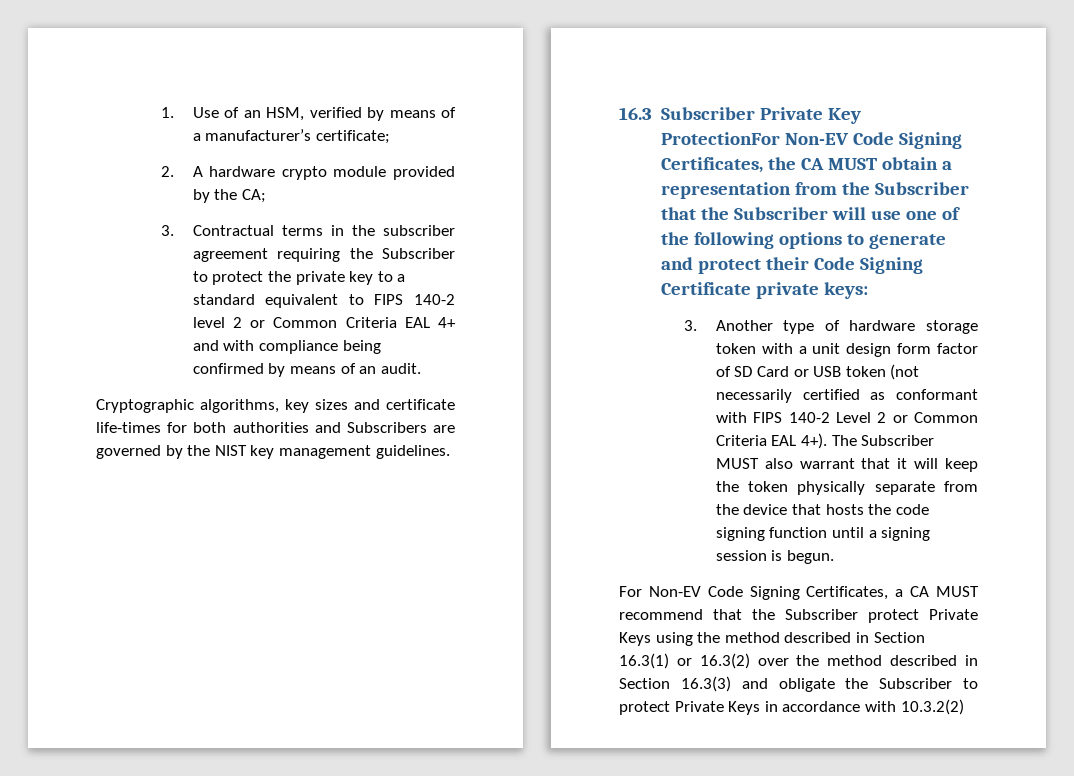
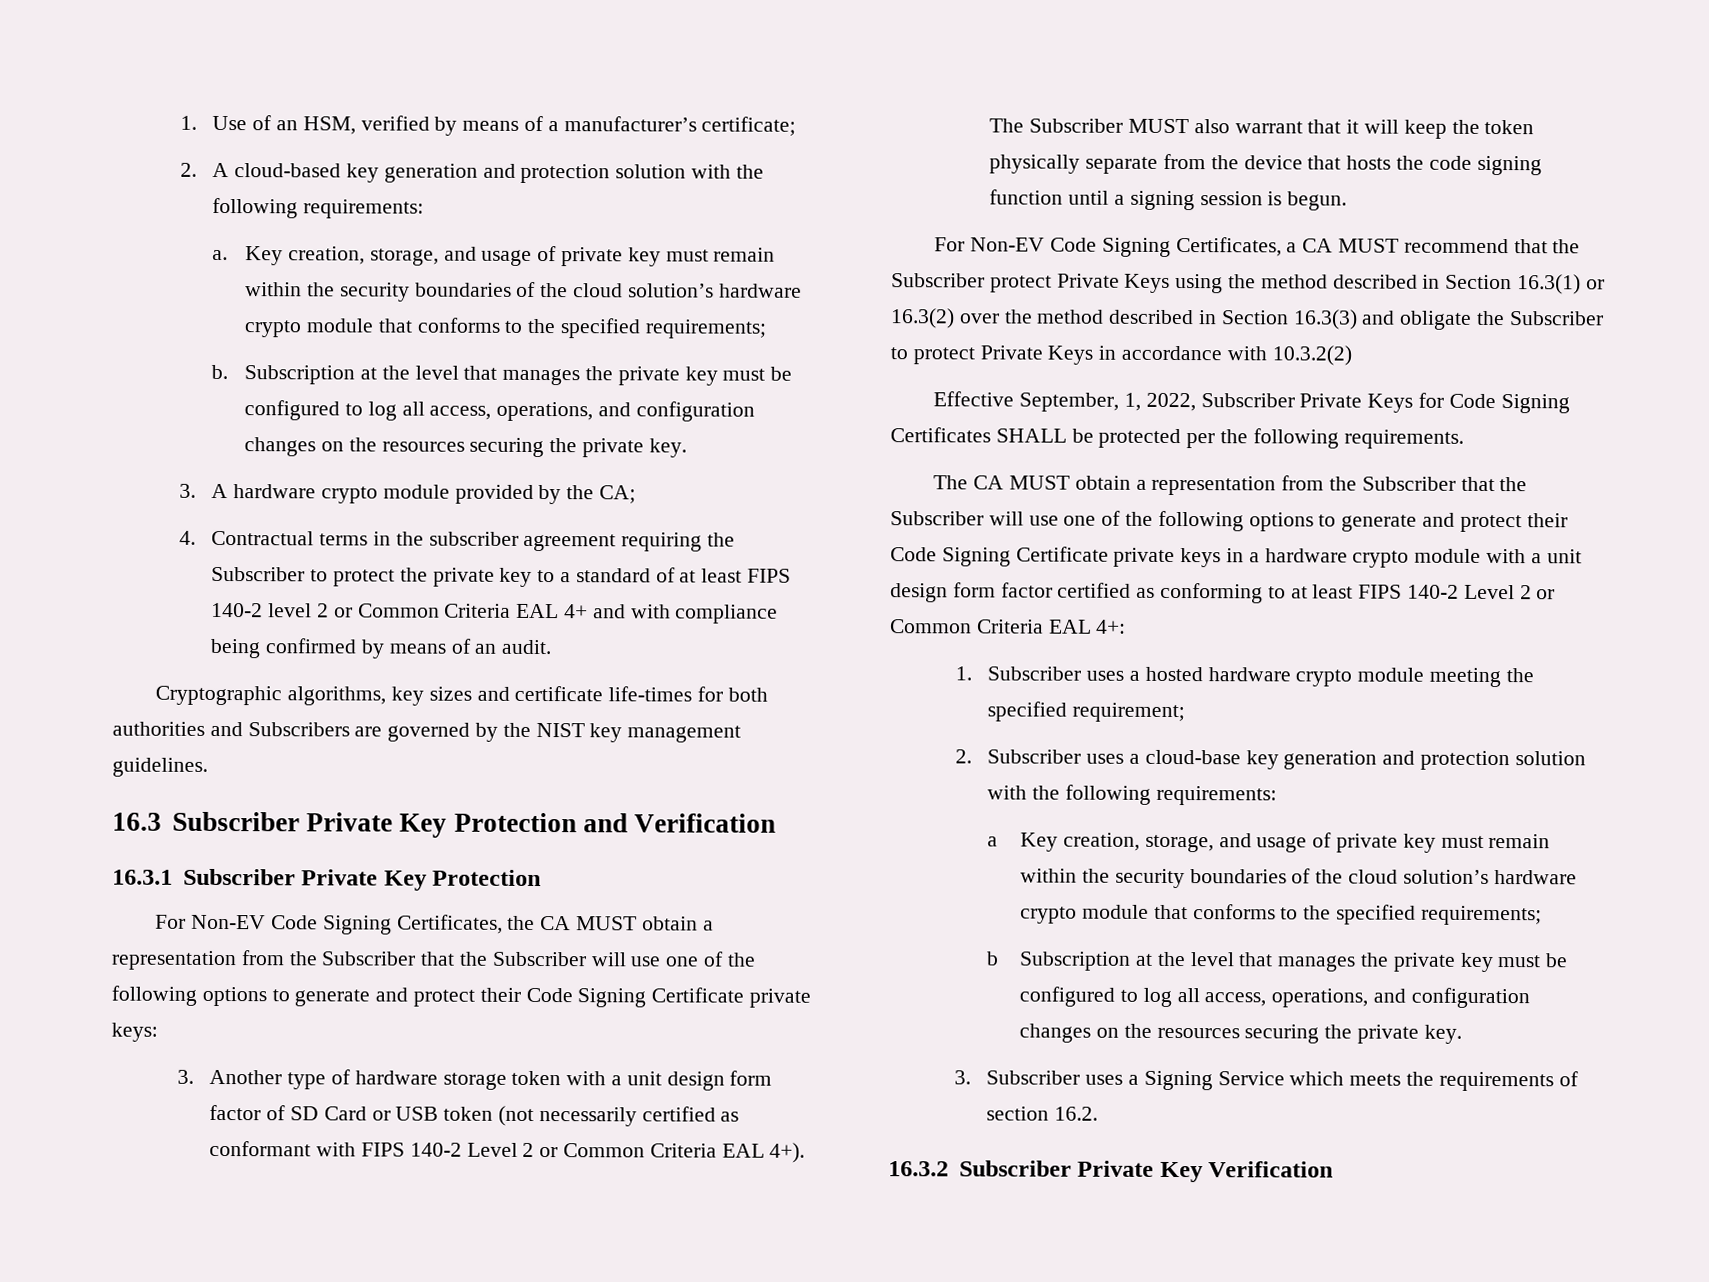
- 2. A hardware crypto module provided by the CA;
+ 2. A cloud-based key generation and protection solution with the following requirements:
+ a. Key creation, storage, and usage of private key must remain within the security boundaries of the cloud solution’s hardware crypto module that conforms to the specified requirements;
+ b. Subscription at the level that manages the private key must be configured to log all access, operations, and configuration changes on the resources securing the private key.
+ 3. A hardware crypto module provided by the CA;
- 3. Contractual terms in the subscriber agreement requiring the Subscriber to protect the private key to a standard equivalent to FIPS 140-2 level 2 or Common Criteria EAL 4+ and with compliance being confirmed by means of an audit.
+ 4. Contractual terms in the subscriber agreement requiring the Subscriber to protect the private key to a standard of at least FIPS 140-2 level 2 or Common Criteria EAL 4+ and with compliance being confirmed by means of an audit.
- 16.3 Subscriber Private Key ProtectionFor Non-EV Code Signing Certificates, the CA MUST obtain a representation from the Subscriber that the Subscriber will use one of the following options to generate and protect their Code Signing Certificate private keys:
+ 16.3 Subscriber Private Key Protection and Verification
+ 16.3.1 Subscriber Private Key Protection
+ For Non-EV Code Signing Certificates, the CA MUST obtain a representation from the Subscriber that the Subscriber will use one of the following options to generate and protect their Code Signing Certificate private keys:
+ Effective September, 1, 2022, Subscriber Private Keys for Code Signing Certificates SHALL be protected per the following requirements.
+ The CA MUST obtain a representation from the Subscriber that the Subscriber will use one of the following options to generate and protect their Code Signing Certificate private keys in a hardware crypto module with a unit design form factor certified as conforming to at least FIPS 140-2 Level 2 or Common Criteria EAL 4+:
+ 1. Subscriber uses a hosted hardware crypto module meeting the specified requirement;
+ 2. Subscriber uses a cloud-base key generation and protection solution with the following requirements:
+ a Key creation, storage, and usage of private key must remain within the security boundaries of the cloud solution’s hardware crypto module that conforms to the specified requirements;
+ b Subscription at the level that manages the private key must be configured to log all access, operations, and configuration changes on the resources securing the private key.
+ 3. Subscriber uses a Signing Service which meets the requirements of section 16.2.
+ 16.3.2 Subscriber Private Key Verification

